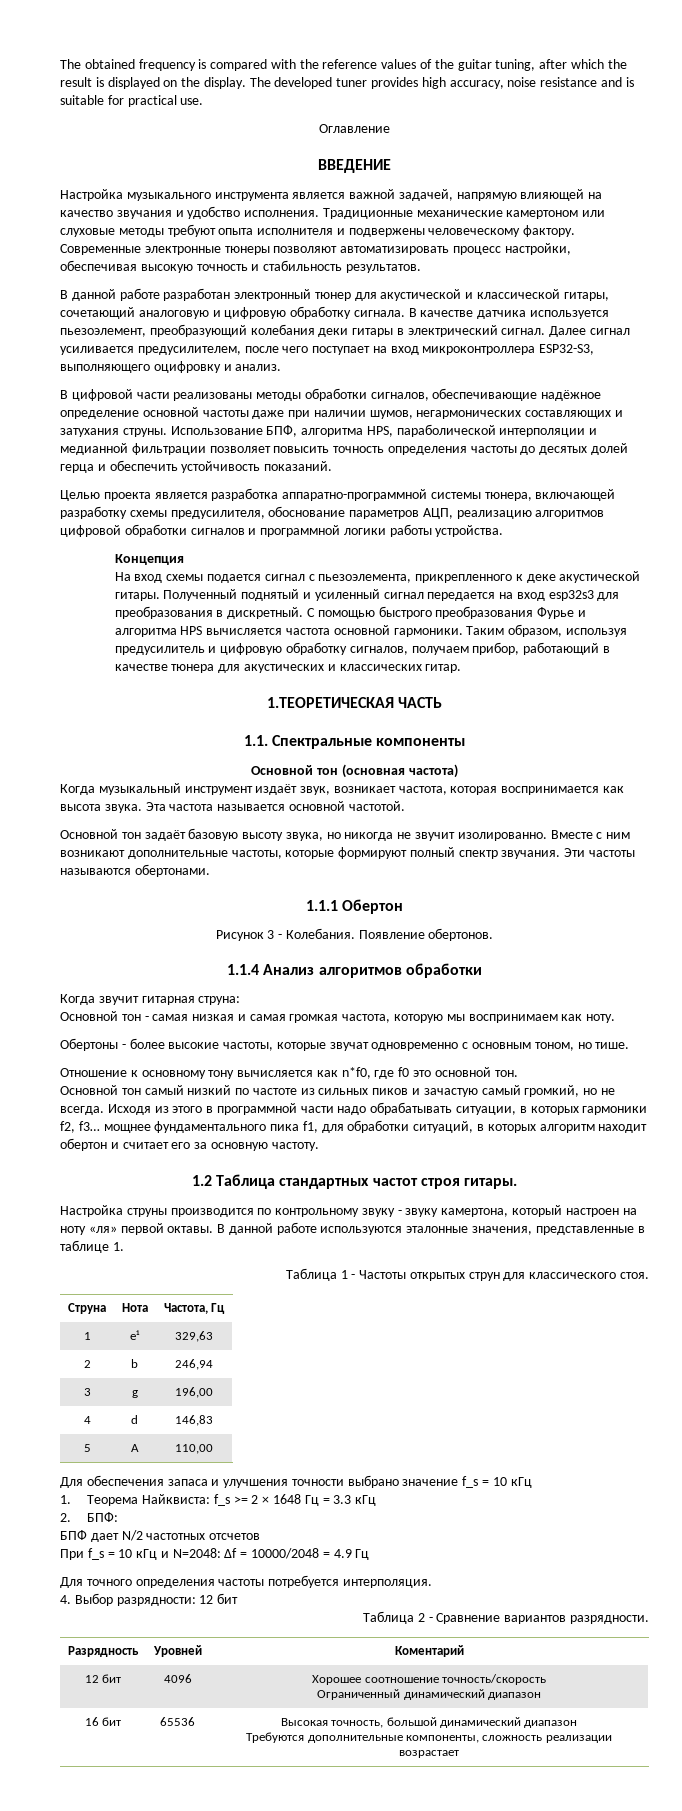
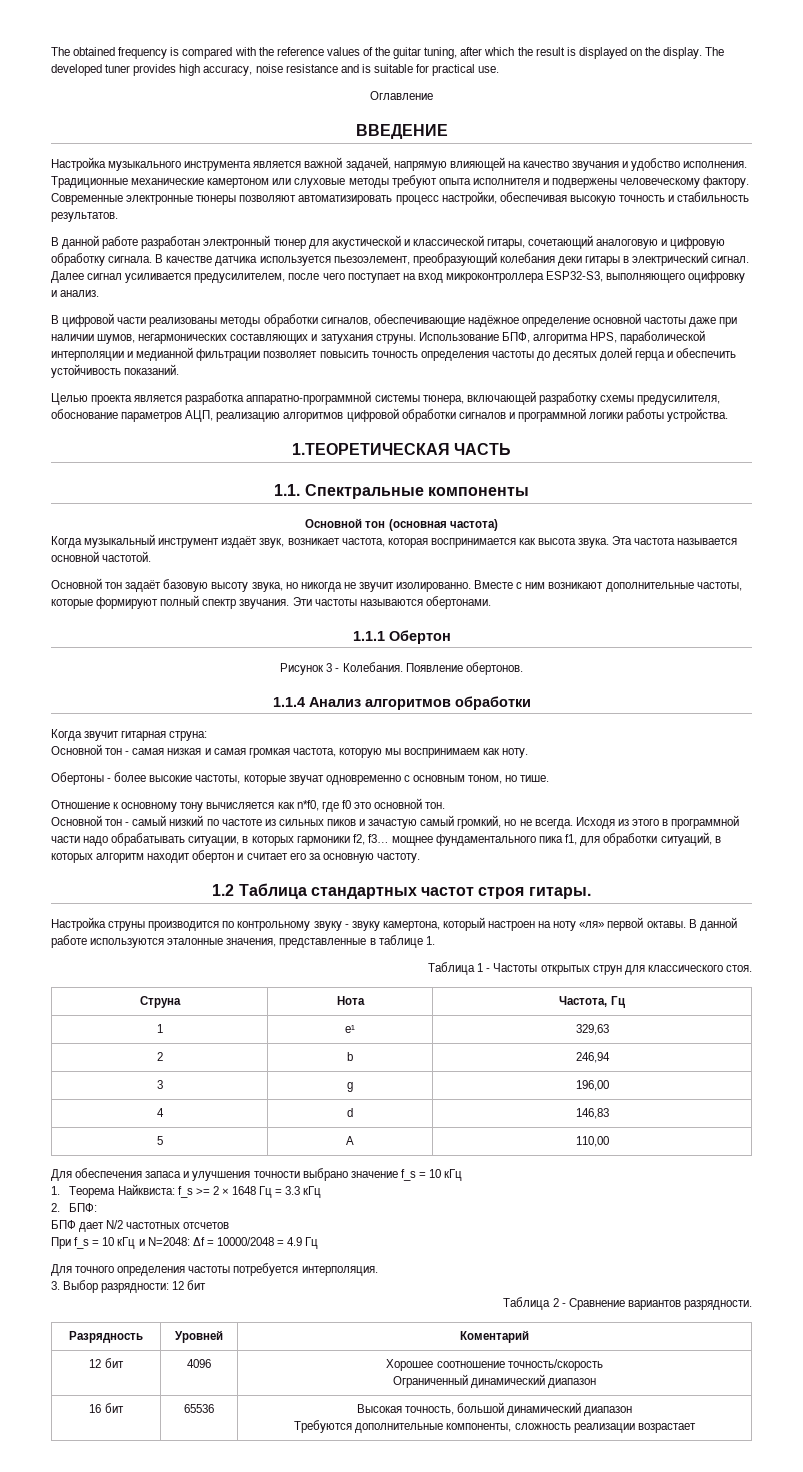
- Концепция
- На вход схемы подается сигнал с пьезоэлемента, прикрепленного к деке акустической гитары. Полученный поднятый и усиленный сигнал передается на вход esp32s3 для преобразования в дискретный. С помощью быстрого преобразования Фурье и алгоритма HPS вычисляется частота основной гармоники. Таким образом, используя предусилитель и цифровую обработку сигналов, получаем прибор, работающий в качестве тюнера для акустических и классических гитар.
- Основной тон самый низкий по частоте из сильных пиков и зачастую самый громкий, но не всегда.
+ Основной тон - самый низкий по частоте из сильных пиков и зачастую самый громкий, но не всегда.
- 4. Выбор разрядности: 12 бит
+ 3. Выбор разрядности: 12 бит

